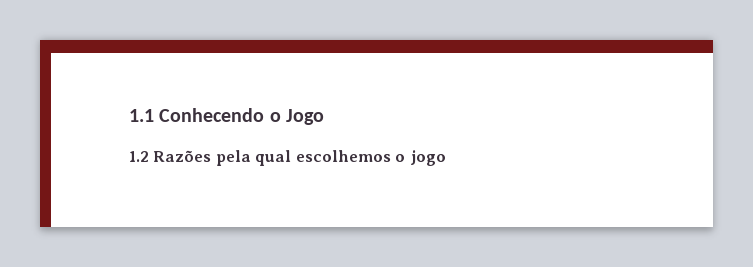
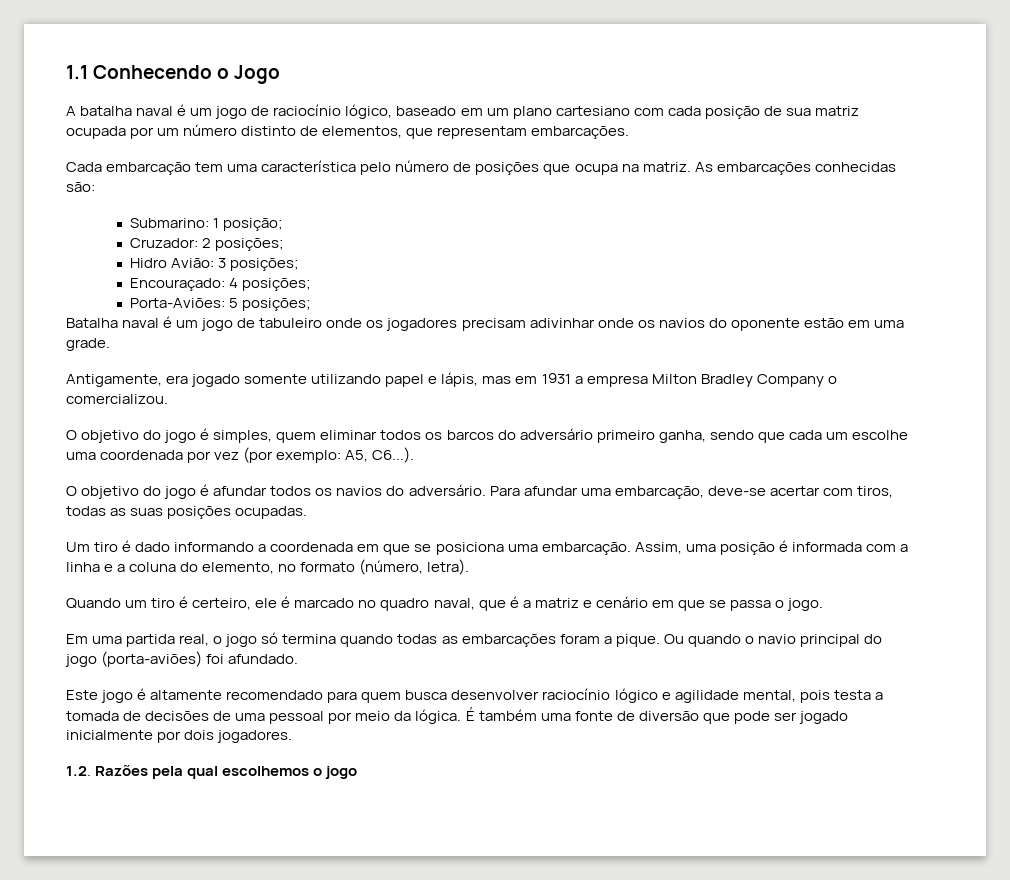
- 1.2 Razões pela qual escolhemos o jogo
+ A batalha naval é um jogo de raciocínio lógico, baseado em um plano cartesiano com cada posição de sua matriz ocupada por um número distinto de elementos, que representam embarcações.
+ Cada embarcação tem uma característica pelo número de posições que ocupa na matriz. As embarcações conhecidas são:
+ Submarino: 1 posição;
+ Cruzador: 2 posições;
+ Hidro Avião: 3 posições;
+ Encouraçado: 4 posições;
+ Porta-Aviões: 5 posições;
+ Batalha naval é um jogo de tabuleiro onde os jogadores precisam adivinhar onde os navios do oponente estão em uma grade.
+ Antigamente, era jogado somente utilizando papel e lápis, mas em 1931 a empresa Milton Bradley Company o comercializou.
+ O objetivo do jogo é simples, quem eliminar todos os barcos do adversário primeiro ganha, sendo que cada um escolhe uma coordenada por vez (por exemplo: A5, C6...).
+ O objetivo do jogo é afundar todos os navios do adversário. Para afundar uma embarcação, deve-se acertar com tiros, todas as suas posições ocupadas.
+ Um tiro é dado informando a coordenada em que se posiciona uma embarcação. Assim, uma posição é informada com a linha e a coluna do elemento, no formato (número, letra).
+ Quando um tiro é certeiro, ele é marcado no quadro naval, que é a matriz e cenário em que se passa o jogo.
+ Em uma partida real, o jogo só termina quando todas as embarcações foram a pique. Ou quando o navio principal do jogo (porta-aviões) foi afundado.
+ Este jogo é altamente recomendado para quem busca desenvolver raciocínio lógico e agilidade mental, pois testa a tomada de decisões de uma pessoal por meio da lógica. É também uma fonte de diversão que pode ser jogado inicialmente por dois jogadores.
+ 1.2. Razões pela qual escolhemos o jogo

